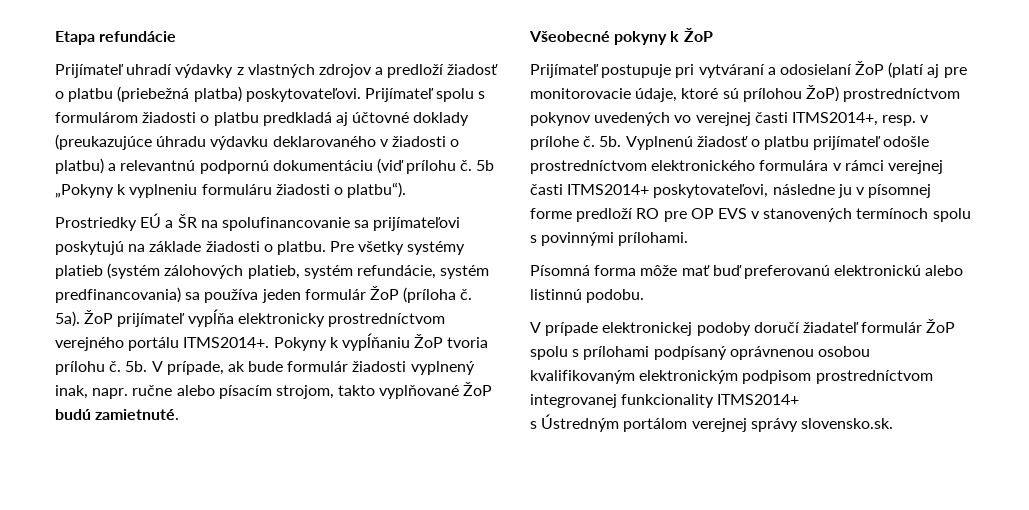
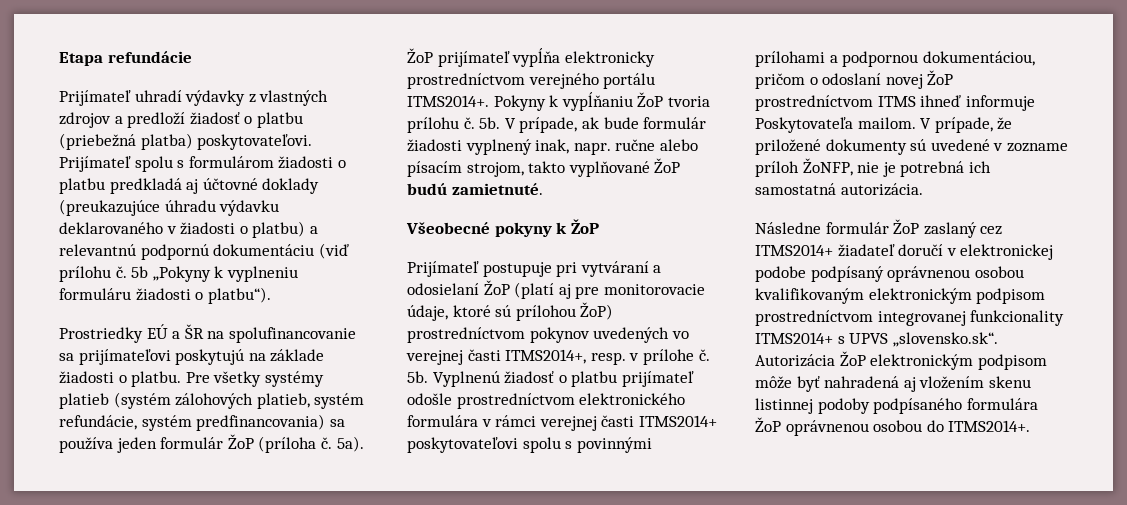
- Vyplnenú žiadosť o platbu prijímateľ odošle prostredníctvom elektronického formulára v rámci verejnej časti ITMS2014+ poskytovateľovi, následne ju v písomnej forme predloží RO pre OP EVS v stanovených termínoch spolu s povinnými prílohami.
- Písomná forma môže mať buď preferovanú elektronickú alebo listinnú podobu.
- V prípade elektronickej podoby doručí žiadateľ formulár ŽoP spolu s prílohami podpísaný oprávnenou osobou kvalifikovaným elektronickým podpisom prostredníctvom integrovanej funkcionality ITMS2014+
- s Ústredným portálom verejnej správy slovensko.sk.
+ Vyplnenú žiadosť o platbu prijímateľ odošle prostredníctvom elektronického formulára v rámci verejnej časti ITMS2014+ poskytovateľovi spolu s povinnými prílohami a podpornou dokumentáciou, pričom o odoslaní novej ŽoP prostredníctvom ITMS ihneď informuje Poskytovateľa mailom. V prípade, že priložené dokumenty sú uvedené v zozname príloh ŽoNFP, nie je potrebná ich samostatná autorizácia.
+ Následne formulár ŽoP zaslaný cez ITMS2014+ žiadateľ doručí v elektronickej podobe podpísaný oprávnenou osobou kvalifikovaným elektronickým podpisom prostredníctvom integrovanej funkcionality ITMS2014+ s UPVS „slovensko.sk“. Autorizácia ŽoP elektronickým podpisom môže byť nahradená aj vložením skenu listinnej podoby podpísaného formulára ŽoP oprávnenou osobou do ITMS2014+.

